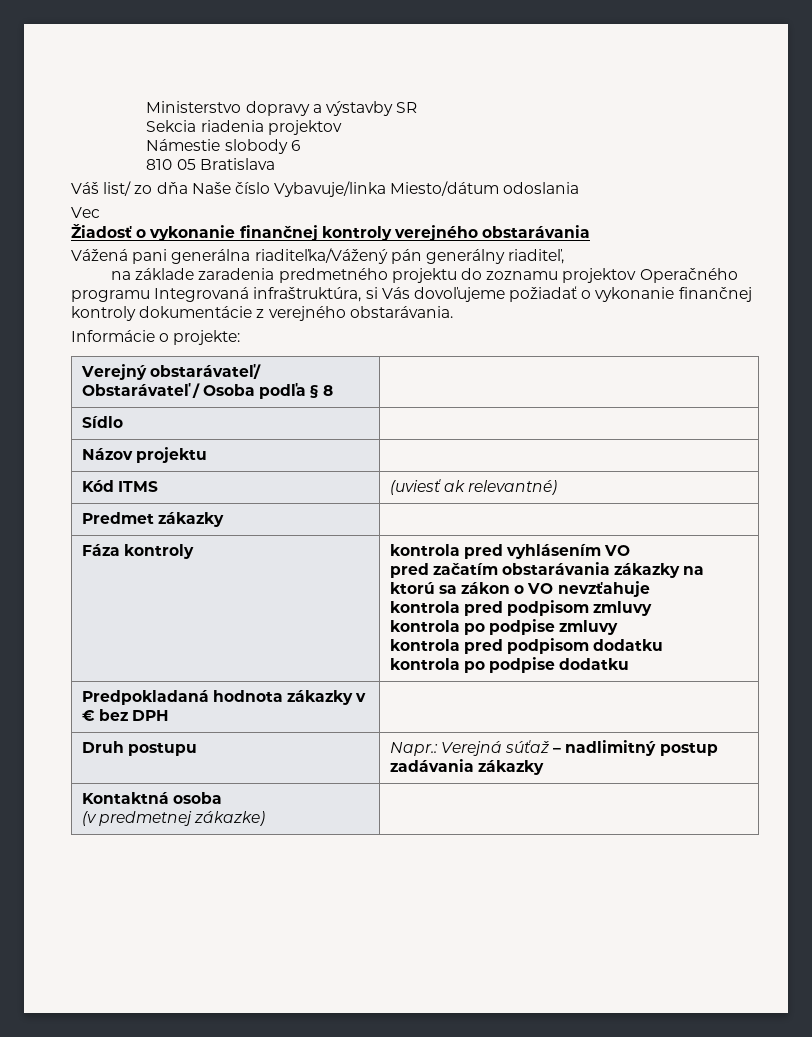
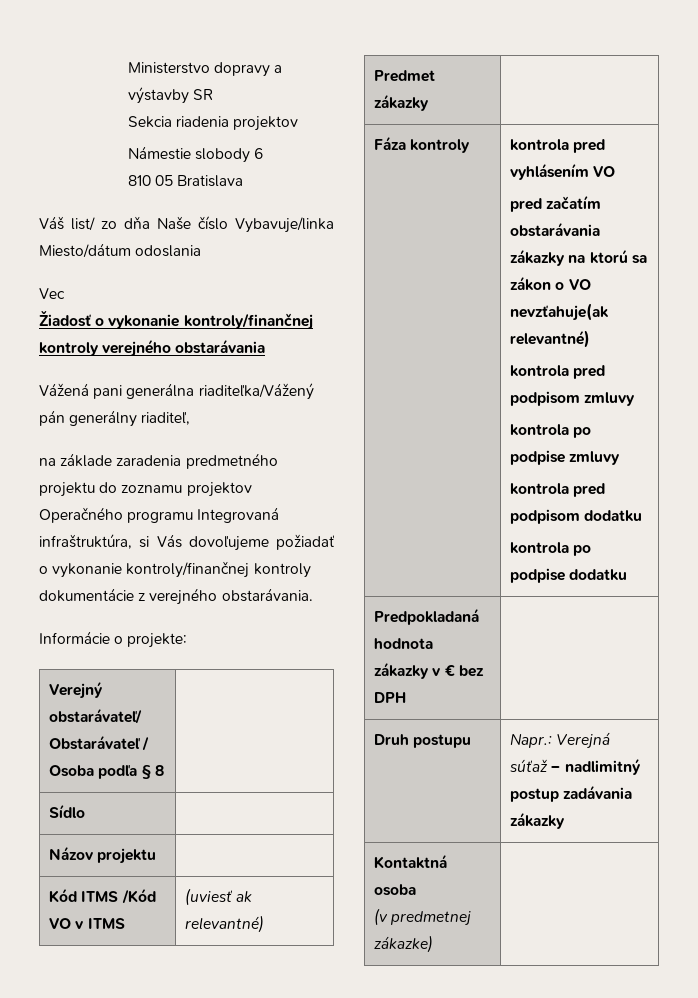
- Žiadosť o vykonanie finančnej kontroly verejného obstarávania
+ Žiadosť o vykonanie kontroly/finančnej kontroly verejného obstarávania
- na základe zaradenia predmetného projektu do zoznamu projektov Operačného programu Integrovaná infraštruktúra, si Vás dovoľujeme požiadať o vykonanie finančnej kontroly dokumentácie z verejného obstarávania.
+ na základe zaradenia predmetného projektu do zoznamu projektov Operačného programu Integrovaná infraštruktúra, si Vás dovoľujeme požiadať o vykonanie kontroly/finančnej kontroly dokumentácie z verejného obstarávania.
- Kód ITMS | (uviesť ak relevantné)
+ Kód ITMS /Kód VO v ITMS | (uviesť ak relevantné)
  Fáza kontroly | kontrola pred vyhlásením VO
- pred začatím obstarávania zákazky na ktorú sa zákon o VO nevzťahuje
+ pred začatím obstarávania zákazky na ktorú sa zákon o VO nevzťahuje(ak relevantné)

